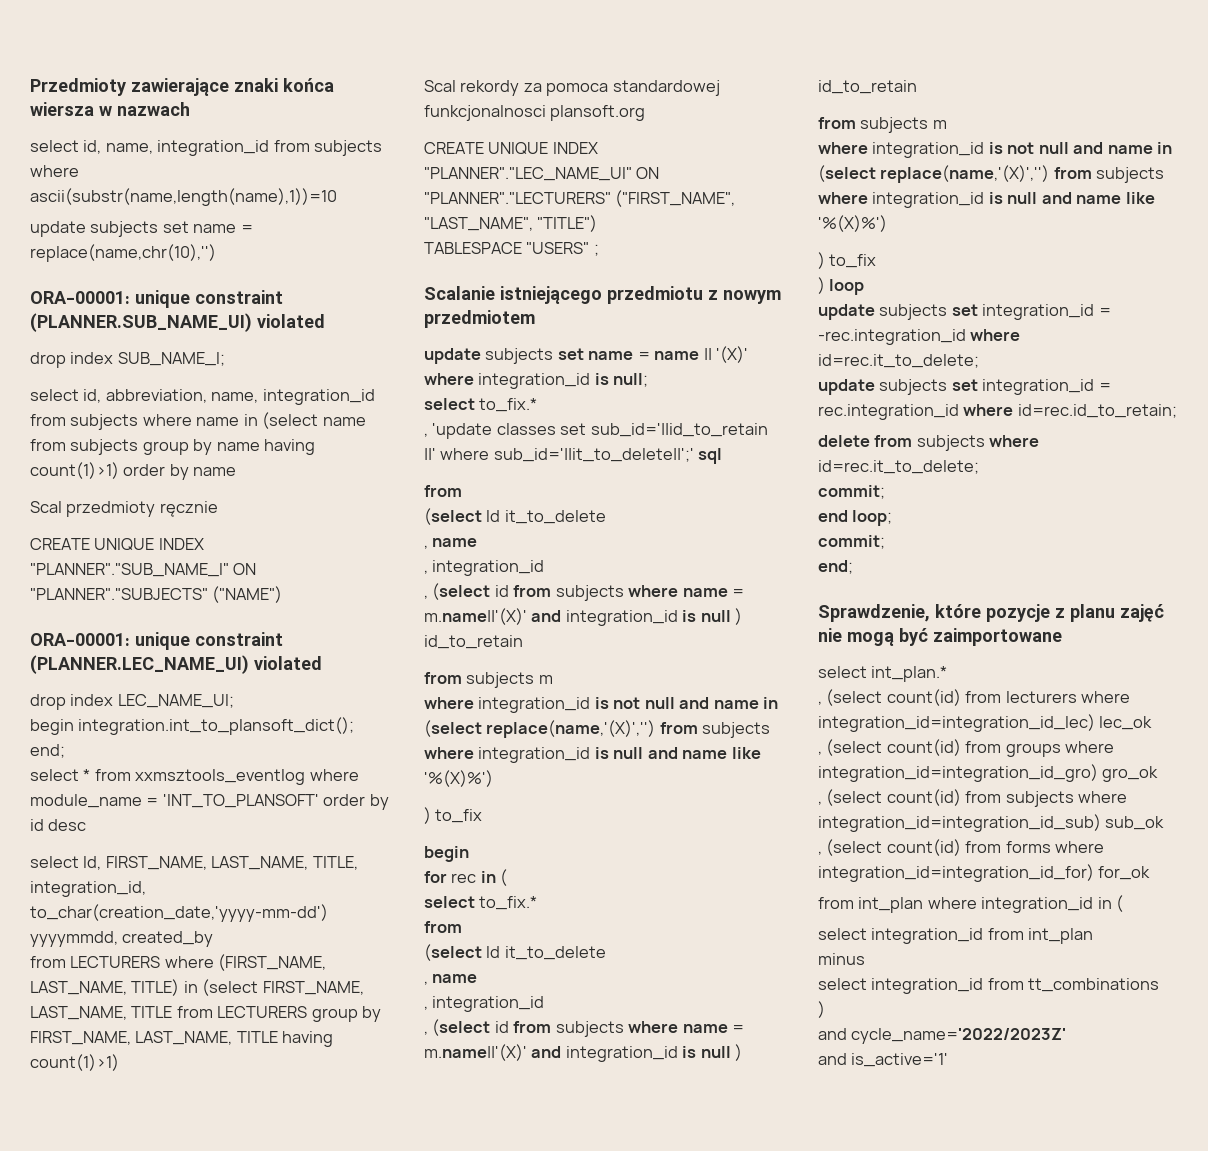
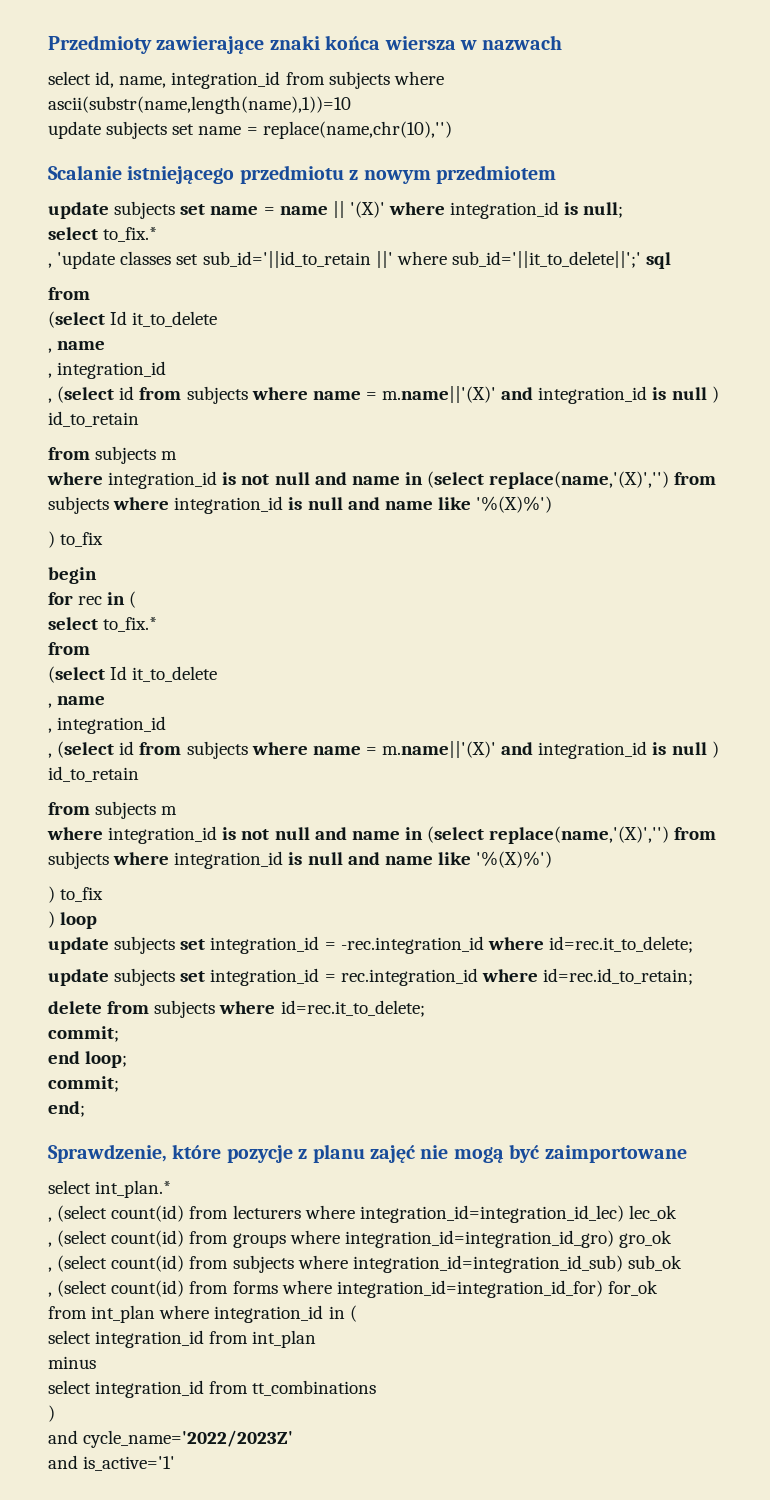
- ORA-00001: unique constraint (PLANNER.SUB_NAME_UI) violated
- drop index SUB_NAME_I;
- select id, abbreviation, name, integration_id from subjects where name in (select name from subjects group by name having count(1)>1) order by name
- Scal przedmioty ręcznie
- CREATE UNIQUE INDEX "PLANNER"."SUB_NAME_I" ON "PLANNER"."SUBJECTS" ("NAME")
- ORA-00001: unique constraint (PLANNER.LEC_NAME_UI) violated
- drop index LEC_NAME_UI;
- begin integration.int_to_plansoft_dict(); end;
- select * from xxmsztools_eventlog where module_name = 'INT_TO_PLANSOFT' order by id desc
- select Id, FIRST_NAME, LAST_NAME, TITLE, integration_id, to_char(creation_date,'yyyy-mm-dd') yyyymmdd, created_by
- from LECTURERS where (FIRST_NAME, LAST_NAME, TITLE) in (select FIRST_NAME, LAST_NAME, TITLE from LECTURERS group by FIRST_NAME, LAST_NAME, TITLE having count(1)>1)
- Scal rekordy za pomoca standardowej funkcjonalnosci plansoft.org
- CREATE UNIQUE INDEX "PLANNER"."LEC_NAME_UI" ON "PLANNER"."LECTURERS" ("FIRST_NAME", "LAST_NAME", "TITLE")
- TABLESPACE "USERS" ;

